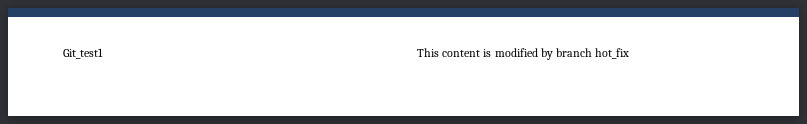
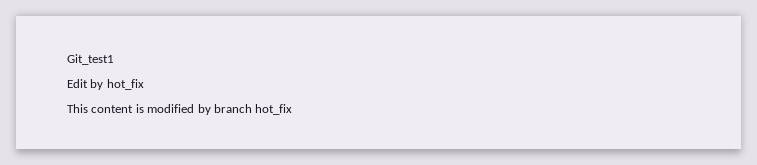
+ Edit by hot_fix

